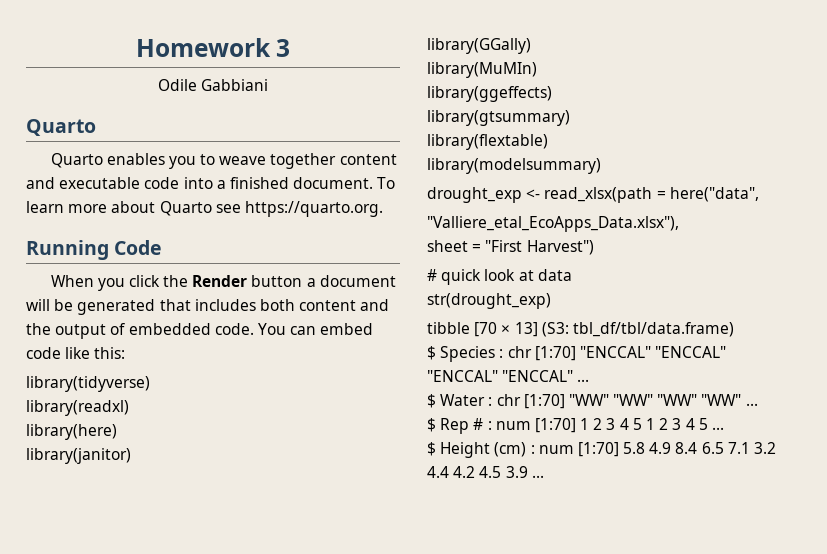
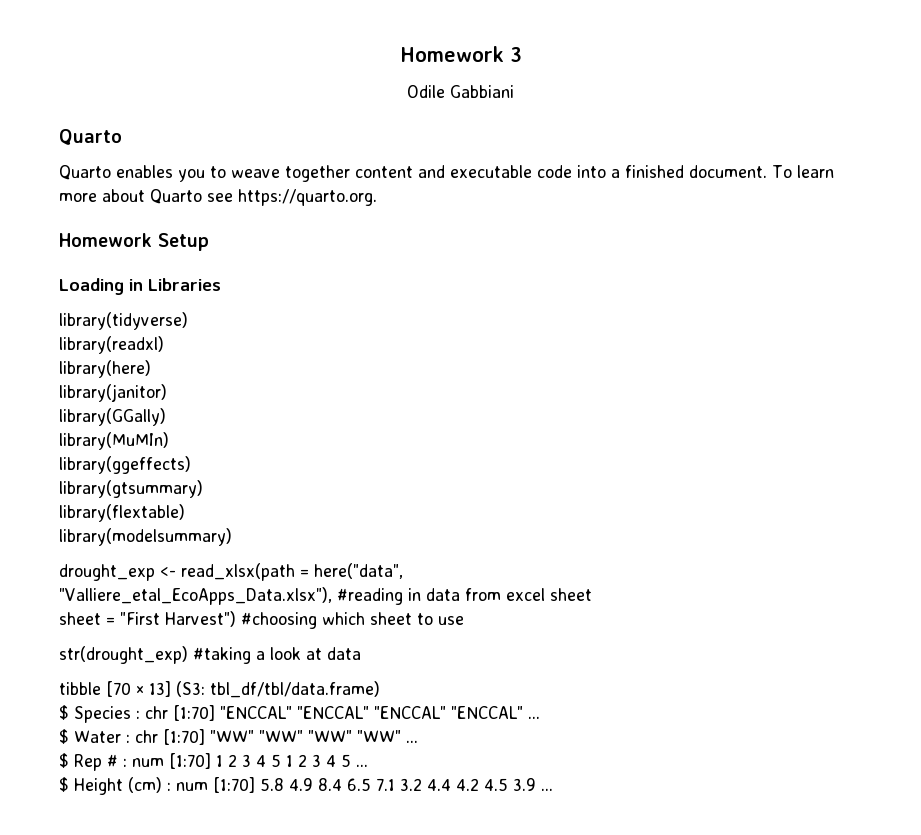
- Running Code
- When you click the Render button a document will be generated that includes both content and the output of embedded code. You can embed code like this:
+ Homework Setup
+ Loading in Libraries
- "Valliere_etal_EcoApps_Data.xlsx"),
- sheet = "First Harvest")
- # quick look at data
+ "Valliere_etal_EcoApps_Data.xlsx"), #reading in data from excel sheet
+ sheet = "First Harvest") #choosing which sheet to use
+ str(drought_exp) #taking a look at data
- str(drought_exp)

